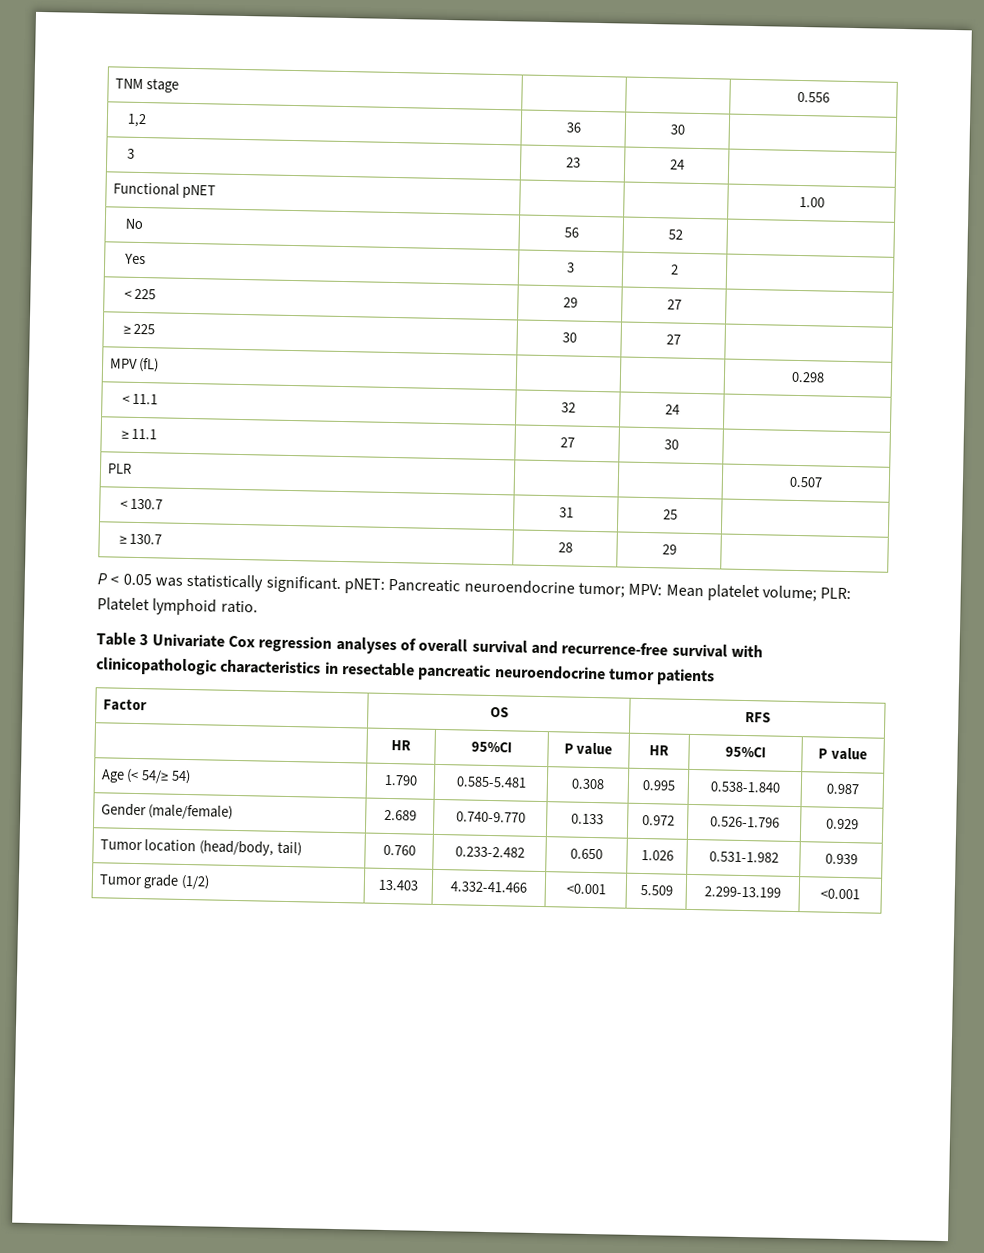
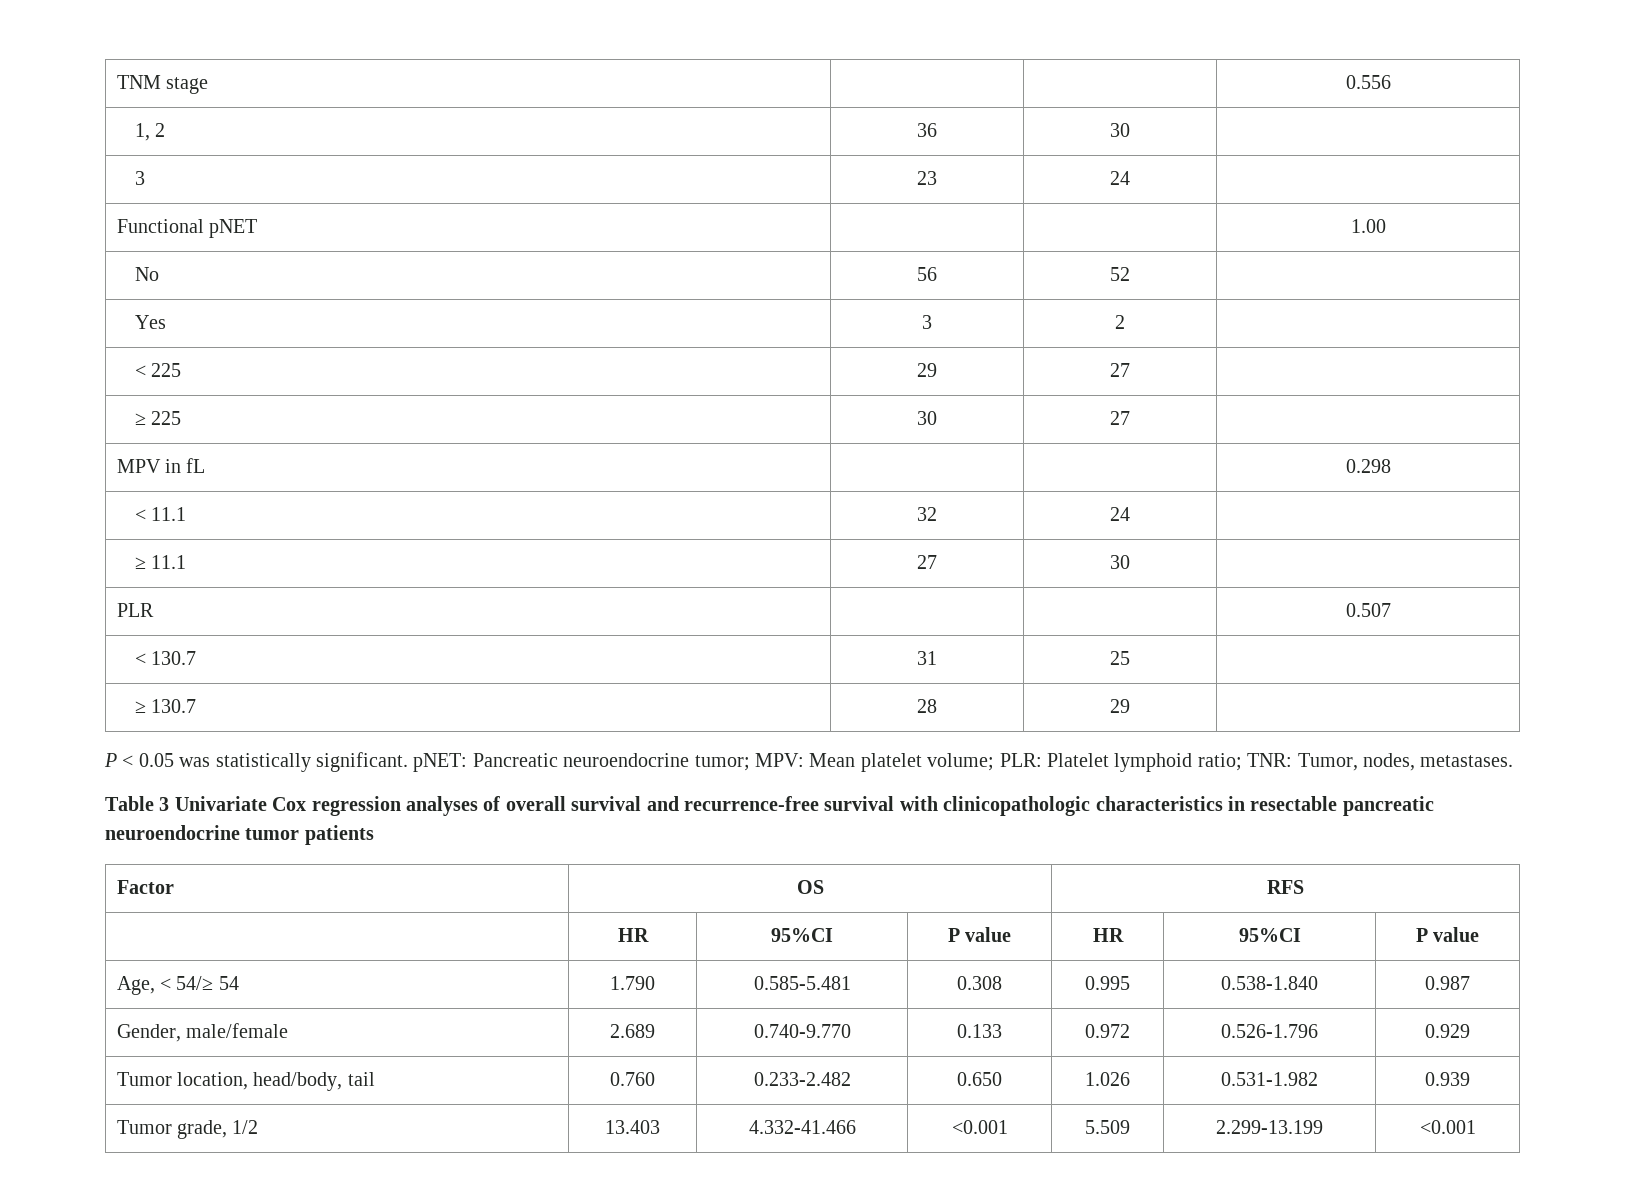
- 1,2 | 36 | 30 |
+ 1, 2 | 36 | 30 |
- MPV (fL) | | | 0.298
+ MPV in fL | | | 0.298
- P < 0.05 was statistically significant. pNET: Pancreatic neuroendocrine tumor; MPV: Mean platelet volume; PLR: Platelet lymphoid ratio.
+ P < 0.05 was statistically significant. pNET: Pancreatic neuroendocrine tumor; MPV: Mean platelet volume; PLR: Platelet lymphoid ratio; TNR: Tumor, nodes, metastases.
- Age (< 54/≥ 54) | 1.790 | 0.585-5.481 | 0.308 | 0.995 | 0.538-1.840 | 0.987
+ Age, < 54/≥ 54 | 1.790 | 0.585-5.481 | 0.308 | 0.995 | 0.538-1.840 | 0.987
- Gender (male/female) | 2.689 | 0.740-9.770 | 0.133 | 0.972 | 0.526-1.796 | 0.929
+ Gender, male/female | 2.689 | 0.740-9.770 | 0.133 | 0.972 | 0.526-1.796 | 0.929
- Tumor location (head/body, tail) | 0.760 | 0.233-2.482 | 0.650 | 1.026 | 0.531-1.982 | 0.939
+ Tumor location, head/body, tail | 0.760 | 0.233-2.482 | 0.650 | 1.026 | 0.531-1.982 | 0.939
- Tumor grade (1/2) | 13.403 | 4.332-41.466 | <0.001 | 5.509 | 2.299-13.199 | <0.001
+ Tumor grade, 1/2 | 13.403 | 4.332-41.466 | <0.001 | 5.509 | 2.299-13.199 | <0.001

